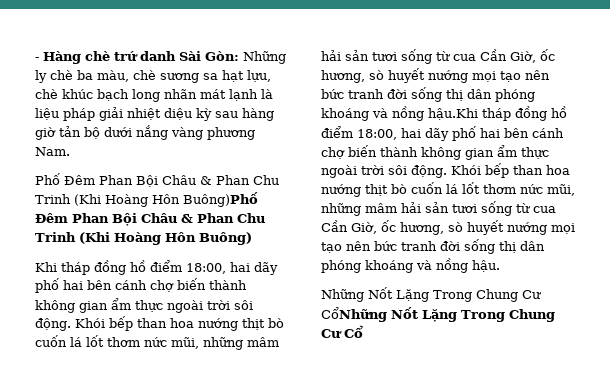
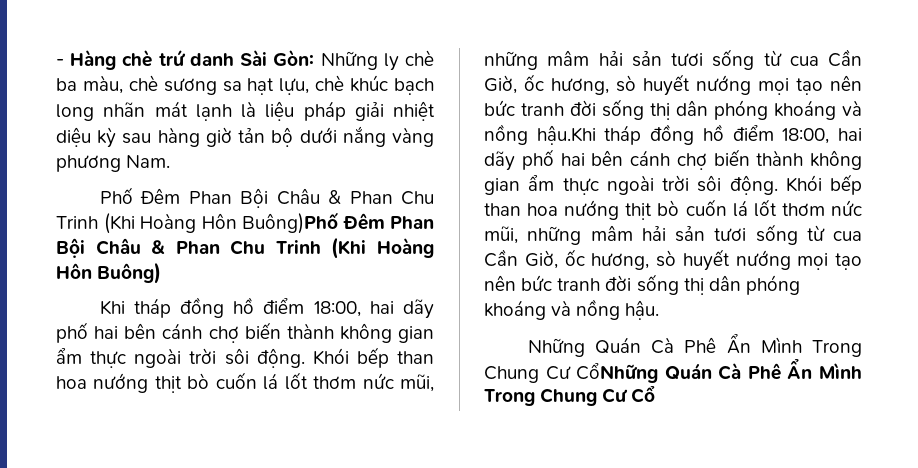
- Những Nốt Lặng Trong Chung Cư CổNhững Nốt Lặng Trong Chung Cư Cổ
+ Những Quán Cà Phê Ẩn Mình Trong Chung Cư CổNhững Quán Cà Phê Ẩn Mình Trong Chung Cư Cổ

